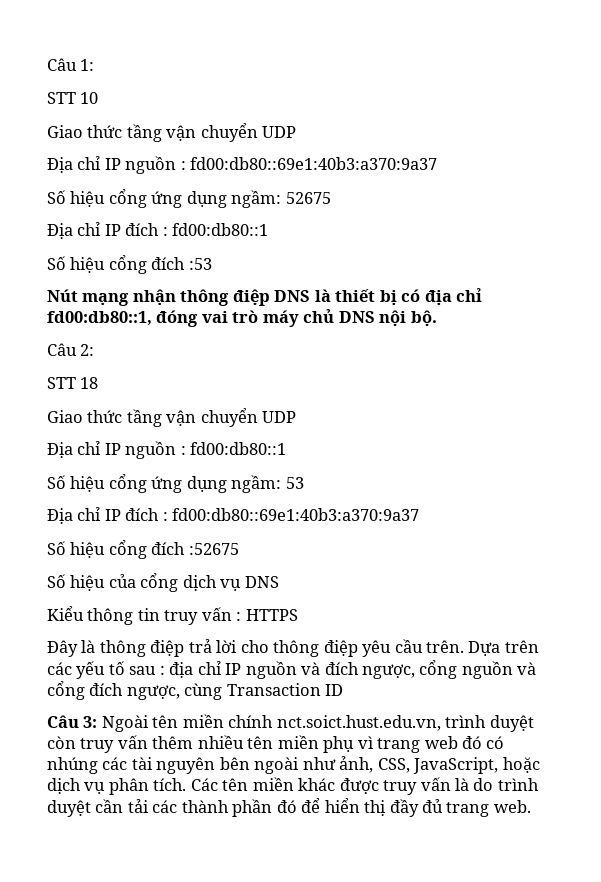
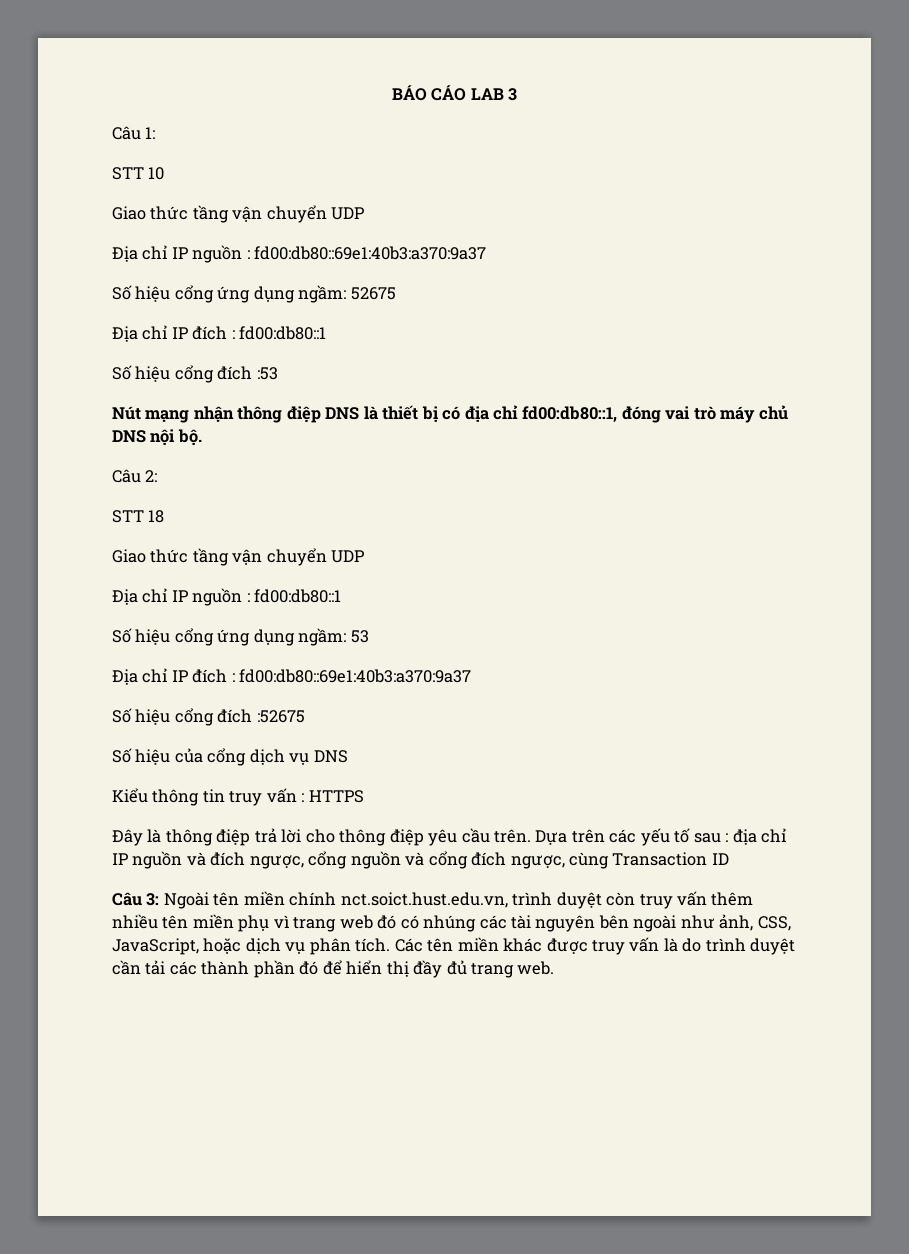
+ BÁO CÁO LAB 3

